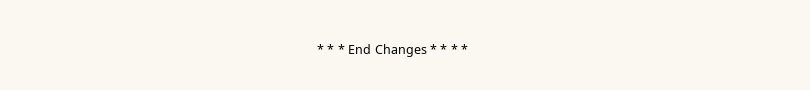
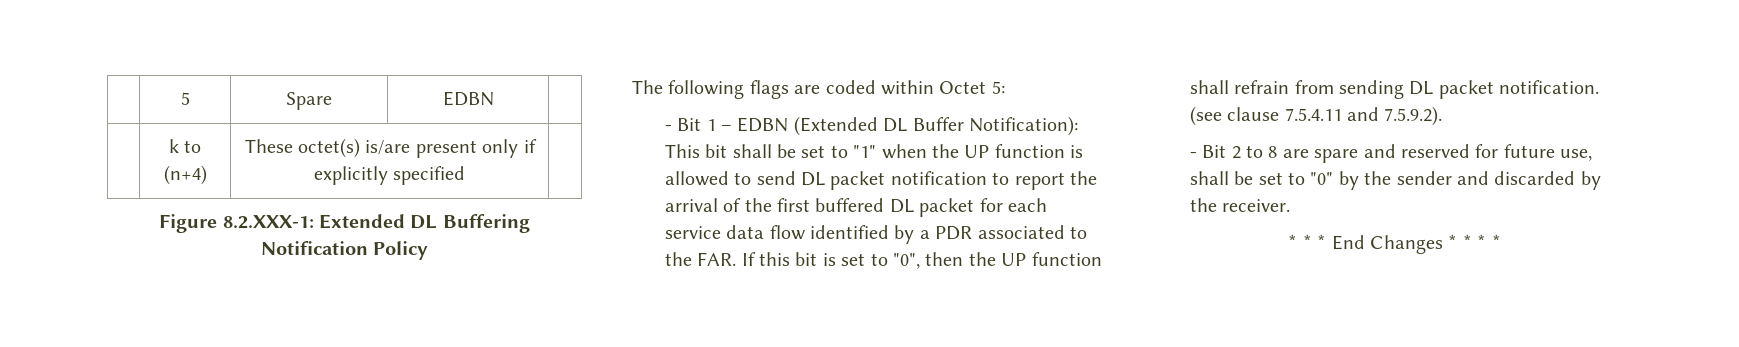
+ | 5 | Spare | EDBN |
+ | k to (n+4) | These octet(s) is/are present only if explicitly specified |
+ Figure 8.2.XXX-1: Extended DL Buffering Notification Policy
+ The following flags are coded within Octet 5:
+ - Bit 1 – EDBN (Extended DL Buffer Notification): This bit shall be set to "1" when the UP function is allowed to send DL packet notification to report the arrival of the first buffered DL packet for each service data flow identified by a PDR associated to the FAR. If this bit is set to "0", then the UP function shall refrain from sending DL packet notification. (see clause 7.5.4.11 and 7.5.9.2).
+ - Bit 2 to 8 are spare and reserved for future use, shall be set to "0" by the sender and discarded by the receiver.

